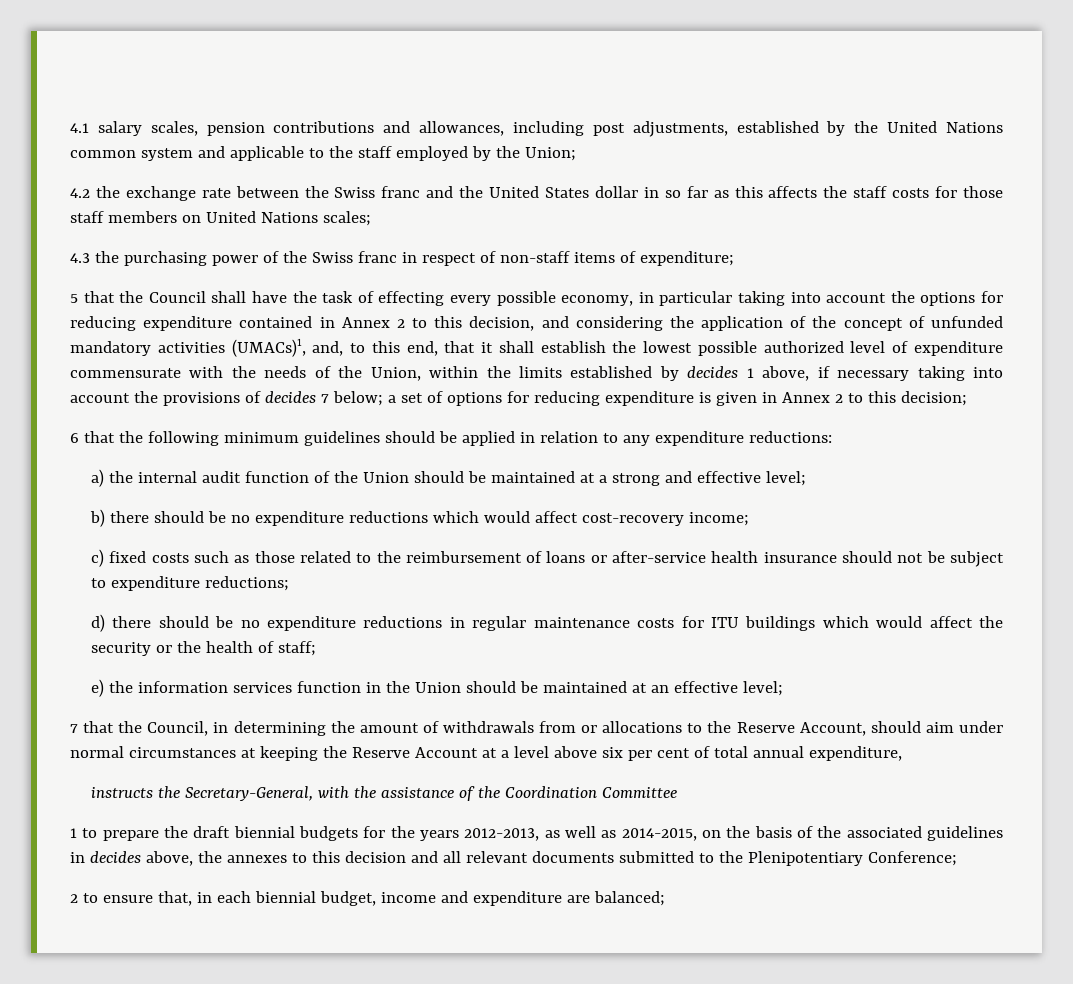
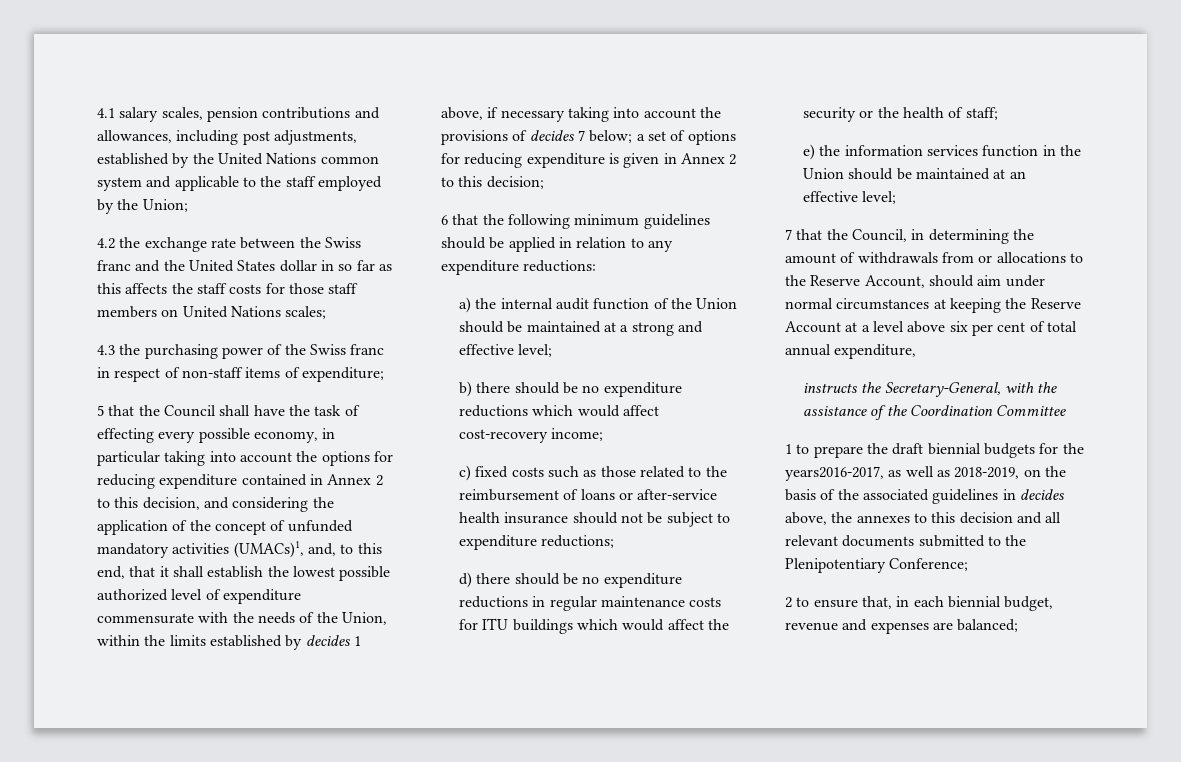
- 1 to prepare the draft biennial budgets for the years 2012-2013, as well as 2014-2015, on the basis of the associated guidelines in decides above, the annexes to this decision and all relevant documents submitted to the Plenipotentiary Conference;
+ 1 to prepare the draft biennial budgets for the years2016-2017, as well as 2018-2019, on the basis of the associated guidelines in decides above, the annexes to this decision and all relevant documents submitted to the Plenipotentiary Conference;
- 2 to ensure that, in each biennial budget, income and expenditure are balanced;
+ 2 to ensure that, in each biennial budget, revenue and expenses are balanced;

